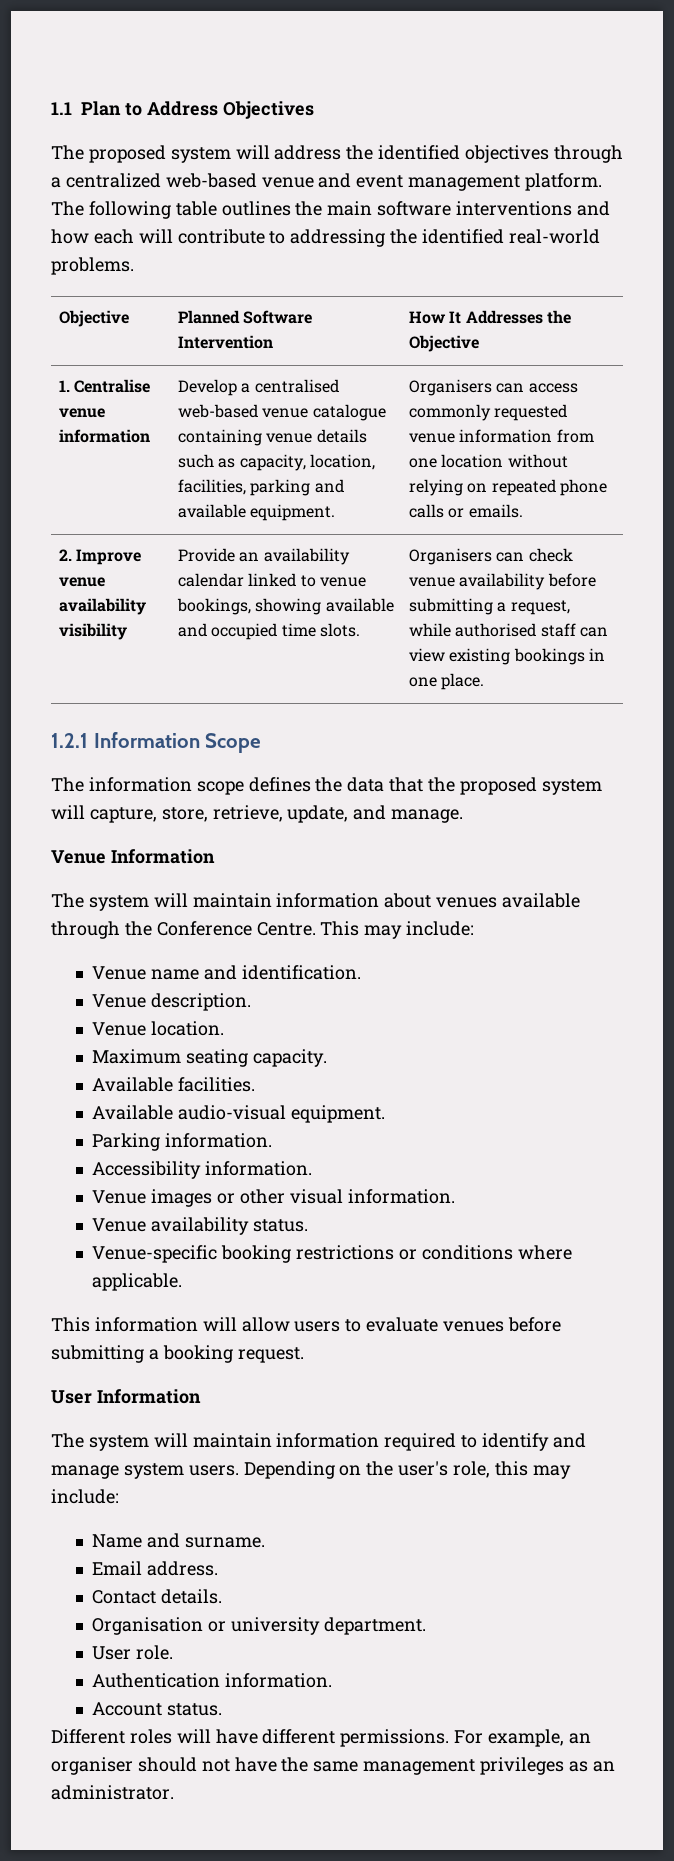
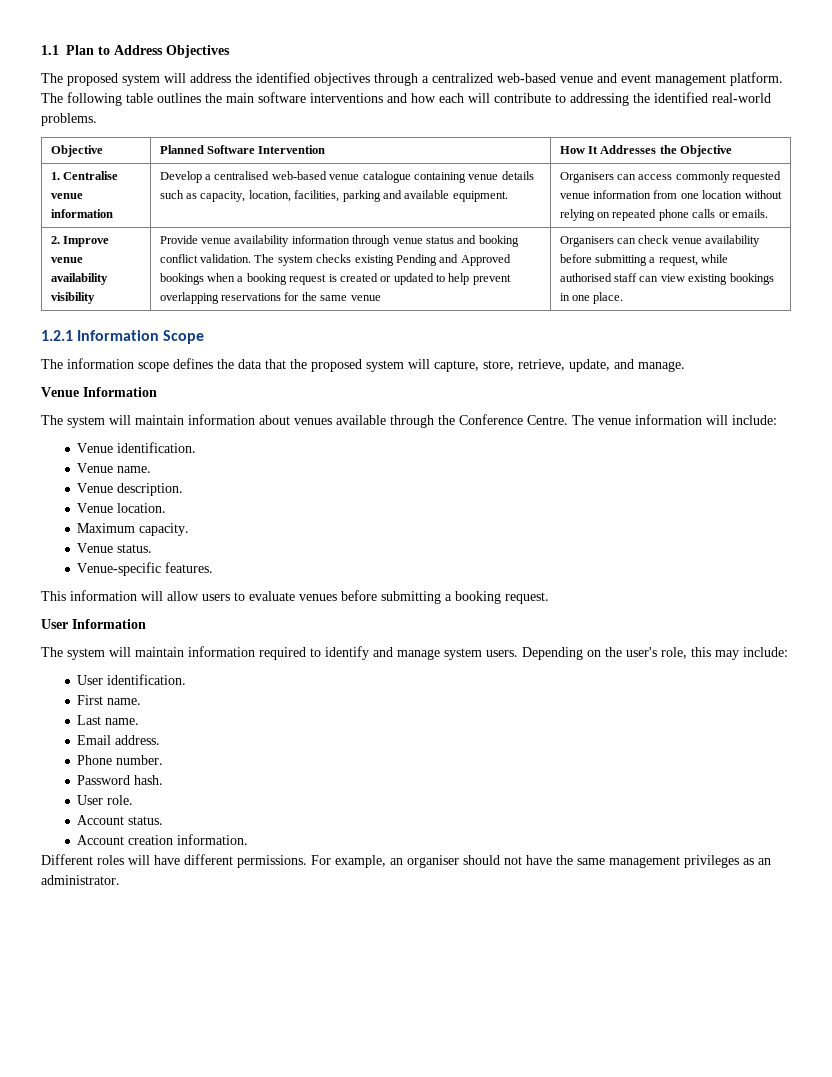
- Provide an availability calendar linked to venue bookings, showing available and occupied time slots.
+ Provide venue availability information through venue status and booking conflict validation. The system checks existing Pending and Approved bookings when a booking request is created or updated to help prevent overlapping reservations for the same venue
- This may include:
+ The venue information will include:
- Venue name and identification.
+ Venue identification.
+ Venue name.
- Maximum seating capacity.
+ Maximum capacity.
- Available facilities.
- Available audio-visual equipment.
- Parking information.
- Accessibility information.
- Venue images or other visual information.
- Venue availability status.
- Venue-specific booking restrictions or conditions where applicable.
+ Venue status.
+ Venue-specific features.
- Name and surname.
+ User identification.
+ First name.
+ Last name.
  Email address.
- Contact details.
- Organisation or university department.
+ Phone number.
+ Password hash.
- Authentication information.
  Account status.
+ Account creation information.

